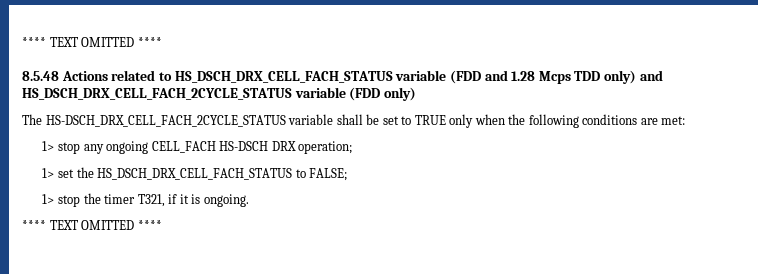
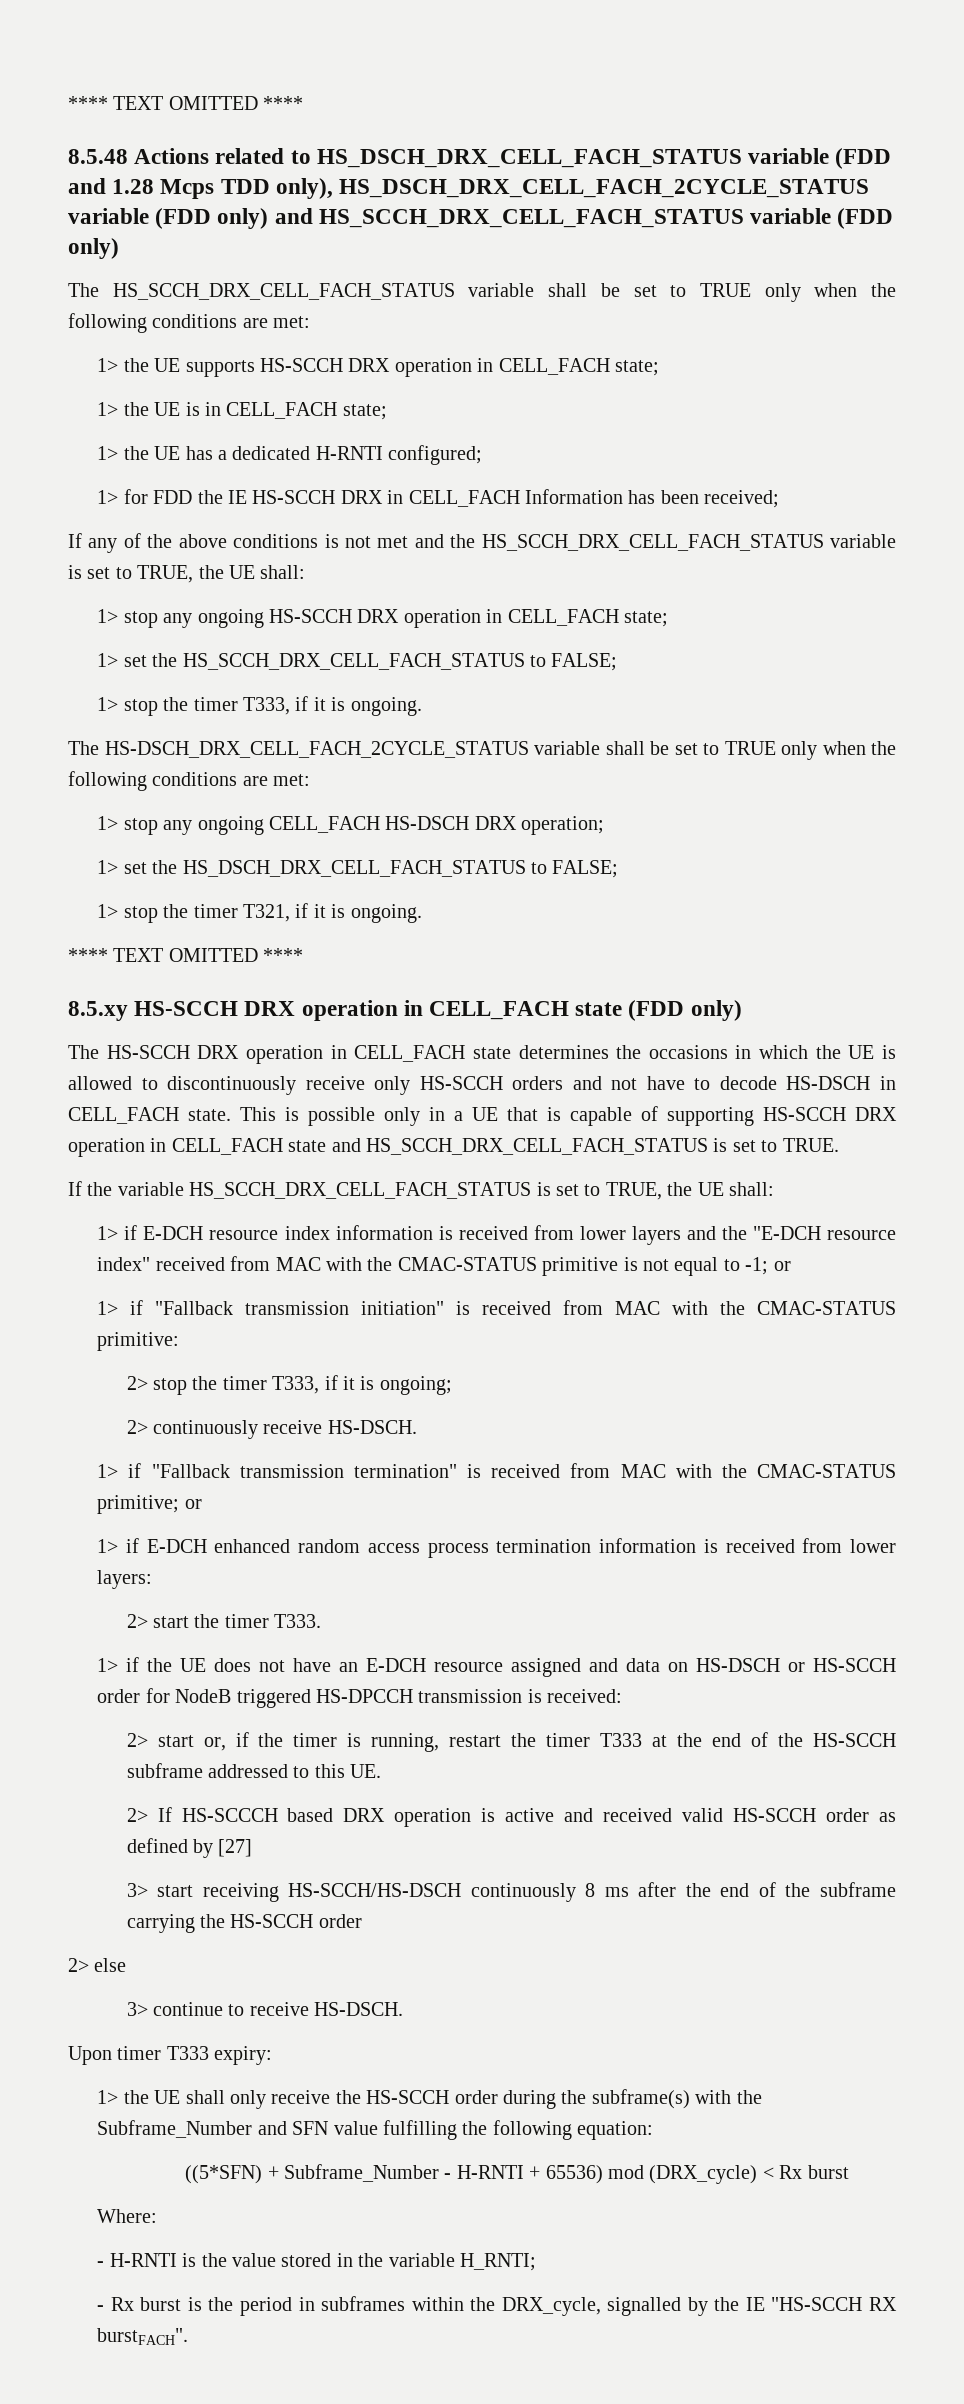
- 8.5.48 Actions related to HS_DSCH_DRX_CELL_FACH_STATUS variable (FDD and 1.28 Mcps TDD only) and HS_DSCH_DRX_CELL_FACH_2CYCLE_STATUS variable (FDD only)
+ 8.5.48 Actions related to HS_DSCH_DRX_CELL_FACH_STATUS variable (FDD and 1.28 Mcps TDD only), HS_DSCH_DRX_CELL_FACH_2CYCLE_STATUS variable (FDD only) and HS_SCCH_DRX_CELL_FACH_STATUS variable (FDD only)
+ The HS_SCCH_DRX_CELL_FACH_STATUS variable shall be set to TRUE only when the following conditions are met:
+ 1> the UE supports HS-SCCH DRX operation in CELL_FACH state;
+ 1> the UE is in CELL_FACH state;
+ 1> the UE has a dedicated H-RNTI configured;
+ 1> for FDD the IE HS-SCCH DRX in CELL_FACH Information has been received;
+ If any of the above conditions is not met and the HS_SCCH_DRX_CELL_FACH_STATUS variable is set to TRUE, the UE shall:
+ 1> stop any ongoing HS-SCCH DRX operation in CELL_FACH state;
+ 1> set the HS_SCCH_DRX_CELL_FACH_STATUS to FALSE;
+ 1> stop the timer T333, if it is ongoing.
+ 8.5.xy HS-SCCH DRX operation in CELL_FACH state (FDD only)
+ The HS-SCCH DRX operation in CELL_FACH state determines the occasions in which the UE is allowed to discontinuously receive only HS-SCCH orders and not have to decode HS-DSCH in CELL_FACH state. This is possible only in a UE that is capable of supporting HS-SCCH DRX operation in CELL_FACH state and HS_SCCH_DRX_CELL_FACH_STATUS is set to TRUE.
+ If the variable HS_SCCH_DRX_CELL_FACH_STATUS is set to TRUE, the UE shall:
+ 1> if E-DCH resource index information is received from lower layers and the "E-DCH resource index" received from MAC with the CMAC-STATUS primitive is not equal to -1; or
+ 1> if "Fallback transmission initiation" is received from MAC with the CMAC-STATUS primitive:
+ 2> stop the timer T333, if it is ongoing;
+ 2> continuously receive HS-DSCH.
+ 1> if "Fallback transmission termination" is received from MAC with the CMAC-STATUS primitive; or
+ 1> if E-DCH enhanced random access process termination information is received from lower layers:
+ 2> start the timer T333.
+ 1> if the UE does not have an E-DCH resource assigned and data on HS-DSCH or HS-SCCH order for NodeB triggered HS-DPCCH transmission is received:
+ 2> start or, if the timer is running, restart the timer T333 at the end of the HS-SCCH subframe addressed to this UE.
+ 2> If HS-SCCCH based DRX operation is active and received valid HS-SCCH order as defined by [27]
+ 3> start receiving HS-SCCH/HS-DSCH continuously 8 ms after the end of the subframe carrying the HS-SCCH order
+ 2> else
+ 3> continue to receive HS-DSCH.
+ Upon timer T333 expiry:
+ 1> the UE shall only receive the HS-SCCH order during the subframe(s) with the Subframe_Number and SFN value fulfilling the following equation:
+ ((5*SFN) + Subframe_Number - H-RNTI + 65536) mod (DRX_cycle) < Rx burst
+ Where:
+ - H-RNTI is the value stored in the variable H_RNTI;
+ - Rx burst is the period in subframes within the DRX_cycle, signalled by the IE "HS-SCCH RX burstFACH".

